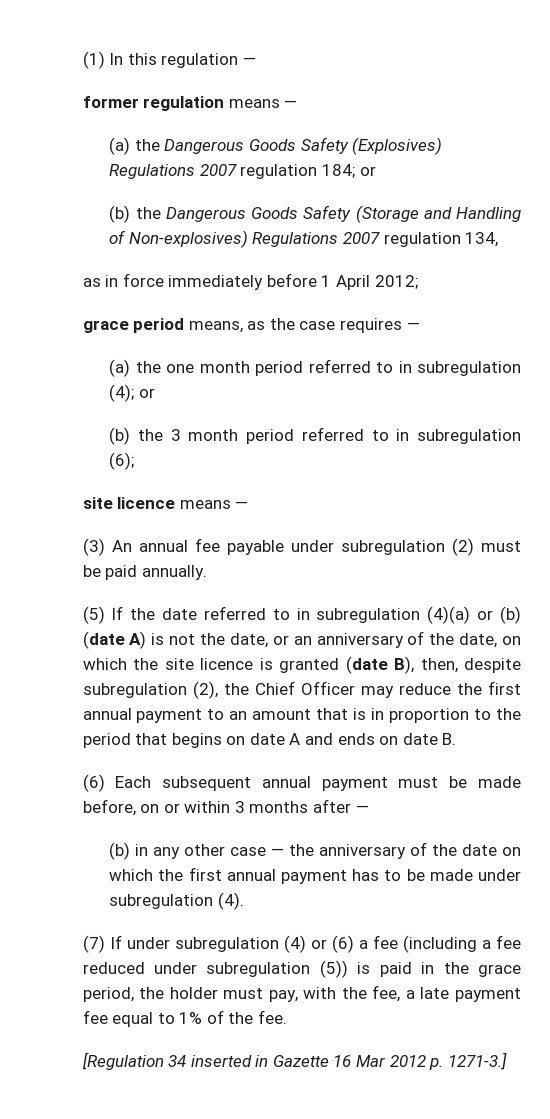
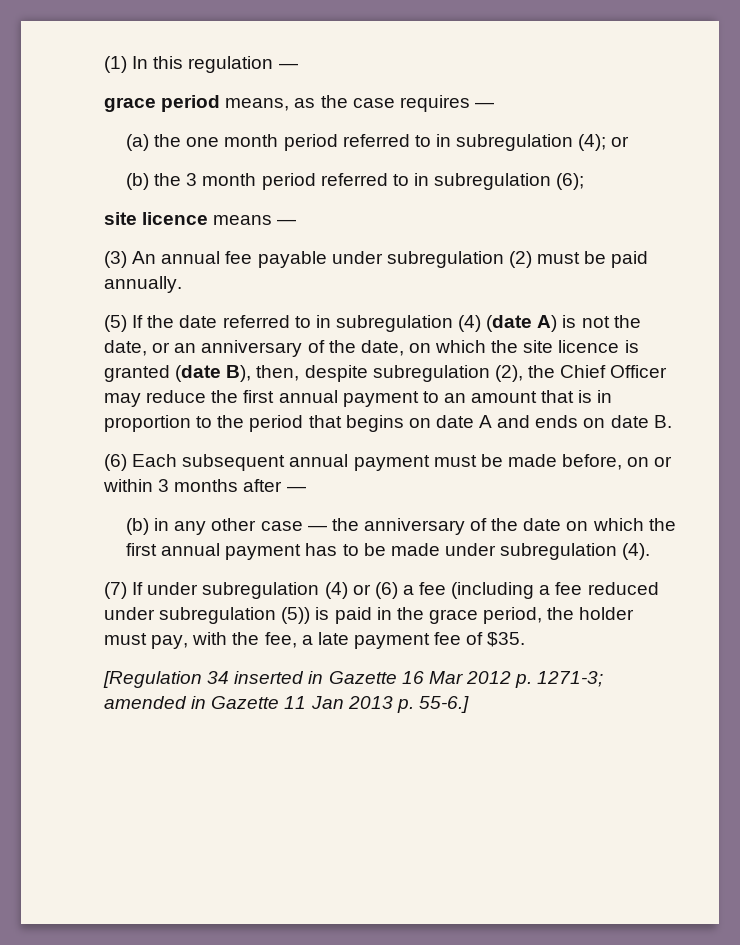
- former regulation means —
- (a) the Dangerous Goods Safety (Explosives) Regulations 2007 regulation 184; or
- (b) the Dangerous Goods Safety (Storage and Handling of Non-explosives) Regulations 2007 regulation 134,
- as in force immediately before 1 April 2012;
- (5) If the date referred to in subregulation (4)(a) or (b) (date A) is not the date, or an anniversary of the date, on which the site licence is granted (date B), then, despite subregulation (2), the Chief Officer may reduce the first annual payment to an amount that is in proportion to the period that begins on date A and ends on date B.
+ (5) If the date referred to in subregulation (4) (date A) is not the date, or an anniversary of the date, on which the site licence is granted (date B), then, despite subregulation (2), the Chief Officer may reduce the first annual payment to an amount that is in proportion to the period that begins on date A and ends on date B.
- (7) If under subregulation (4) or (6) a fee (including a fee reduced under subregulation (5)) is paid in the grace period, the holder must pay, with the fee, a late payment fee equal to 1% of the fee.
+ (7) If under subregulation (4) or (6) a fee (including a fee reduced under subregulation (5)) is paid in the grace period, the holder must pay, with the fee, a late payment fee of $35.
- [Regulation 34 inserted in Gazette 16 Mar 2012 p. 1271-3.]
+ [Regulation 34 inserted in Gazette 16 Mar 2012 p. 1271-3; amended in Gazette 11 Jan 2013 p. 55-6.]

